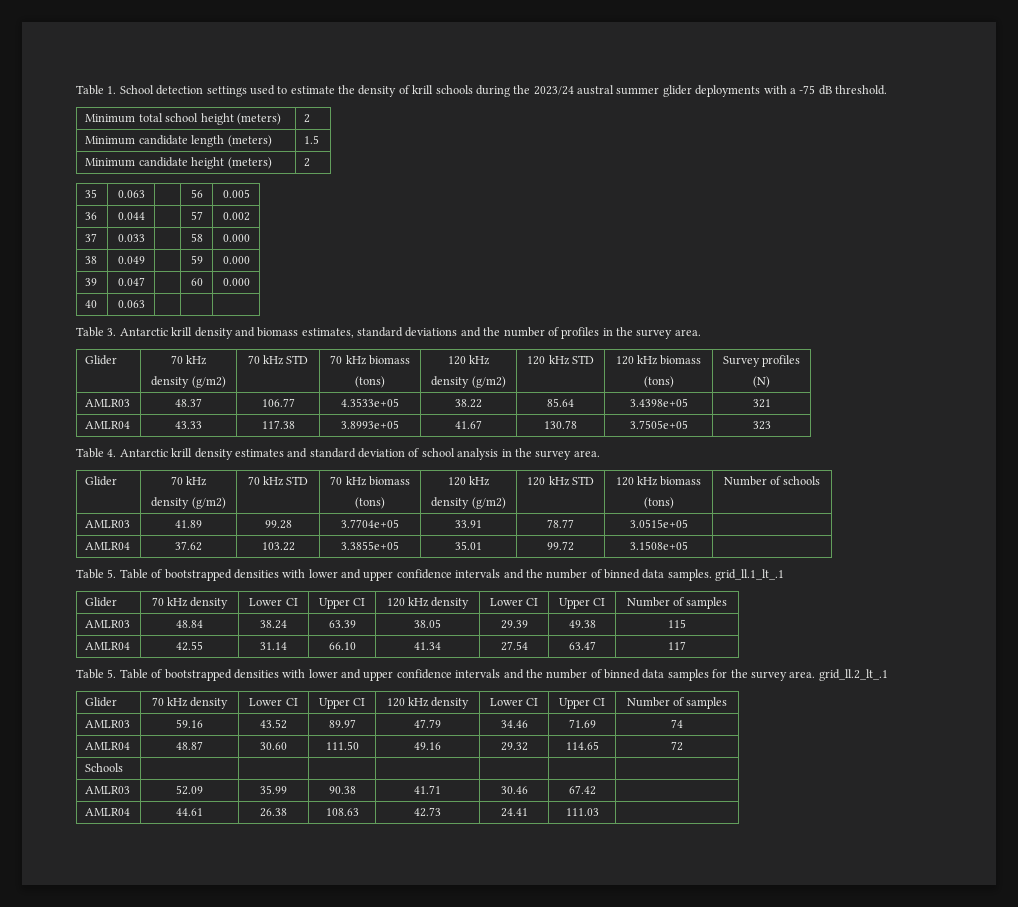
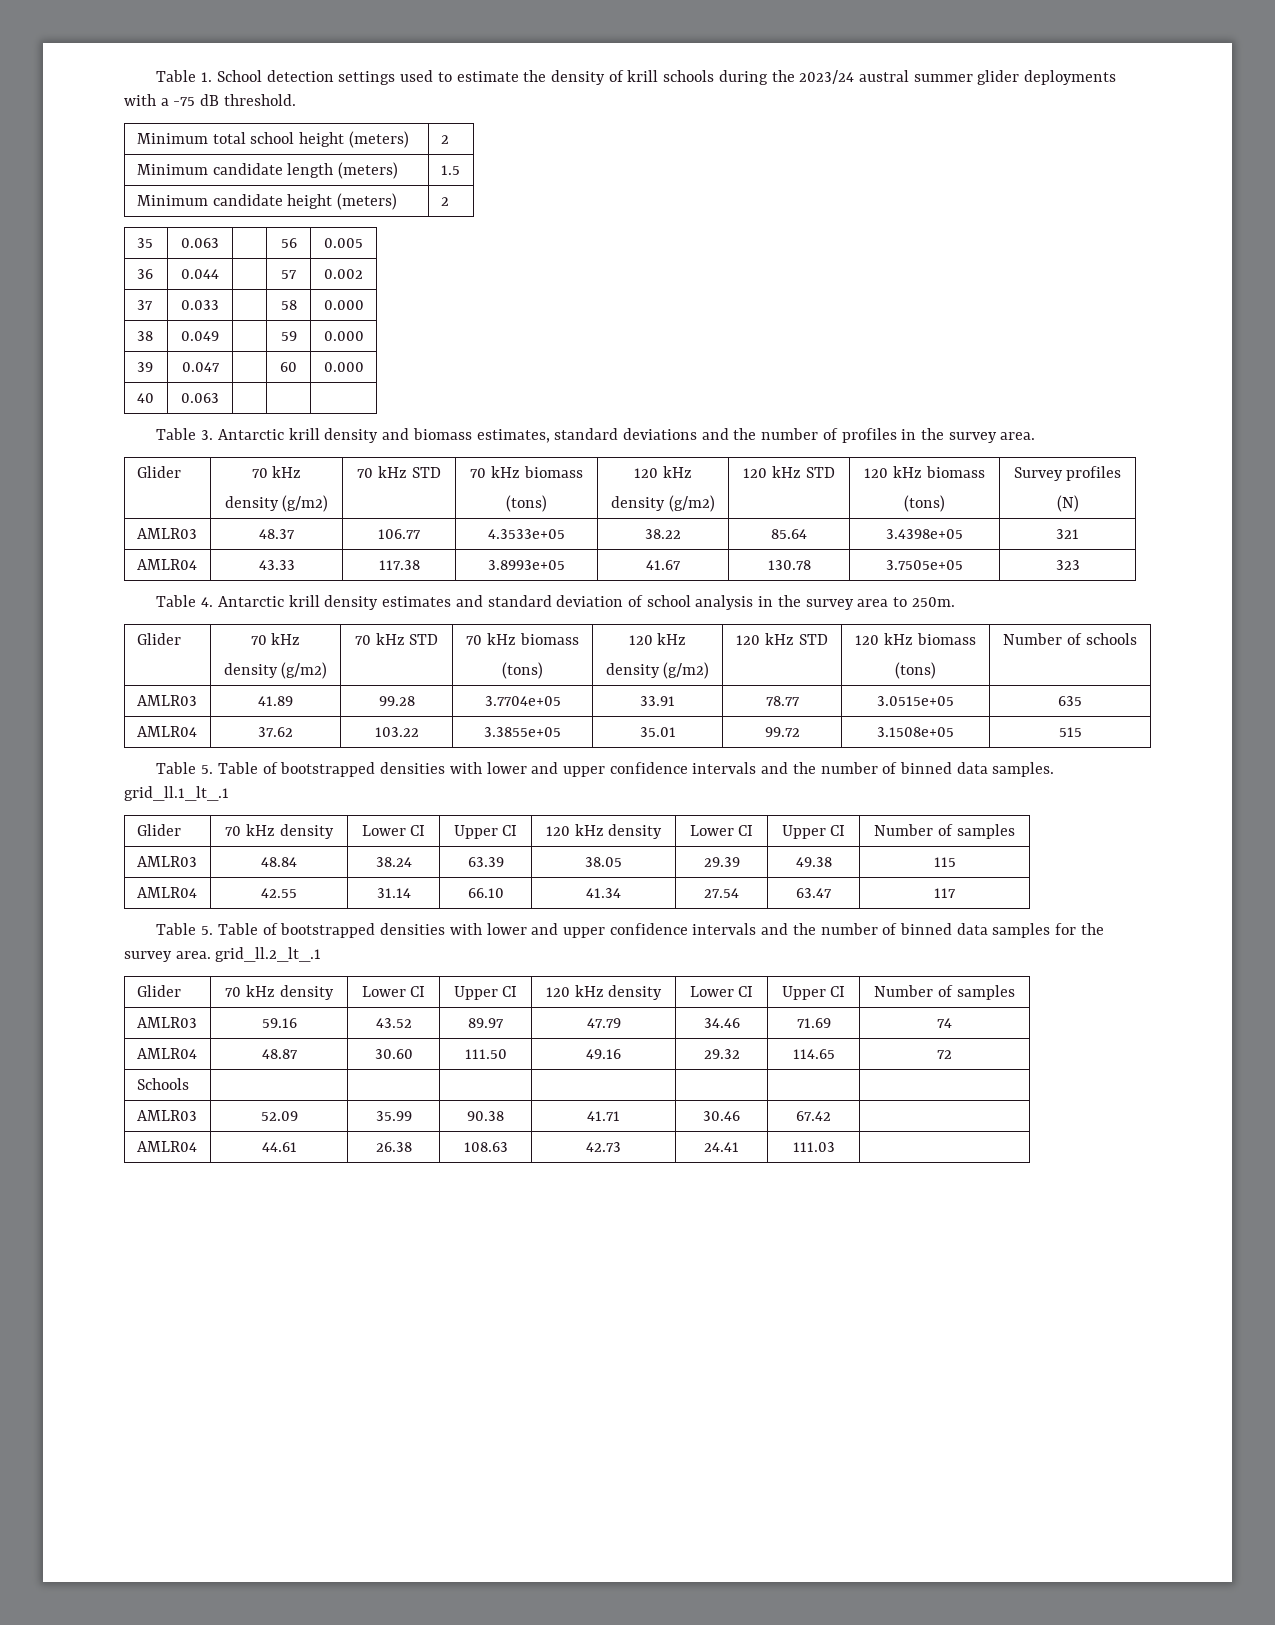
- Table 4. Antarctic krill density estimates and standard deviation of school analysis in the survey area.
+ Table 4. Antarctic krill density estimates and standard deviation of school analysis in the survey area to 250m.
- AMLR03 | 41.89 | 99.28 | 3.7704e+05 | 33.91 | 78.77 | 3.0515e+05 |
+ AMLR03 | 41.89 | 99.28 | 3.7704e+05 | 33.91 | 78.77 | 3.0515e+05 | 635
- AMLR04 | 37.62 | 103.22 | 3.3855e+05 | 35.01 | 99.72 | 3.1508e+05 |
+ AMLR04 | 37.62 | 103.22 | 3.3855e+05 | 35.01 | 99.72 | 3.1508e+05 | 515

